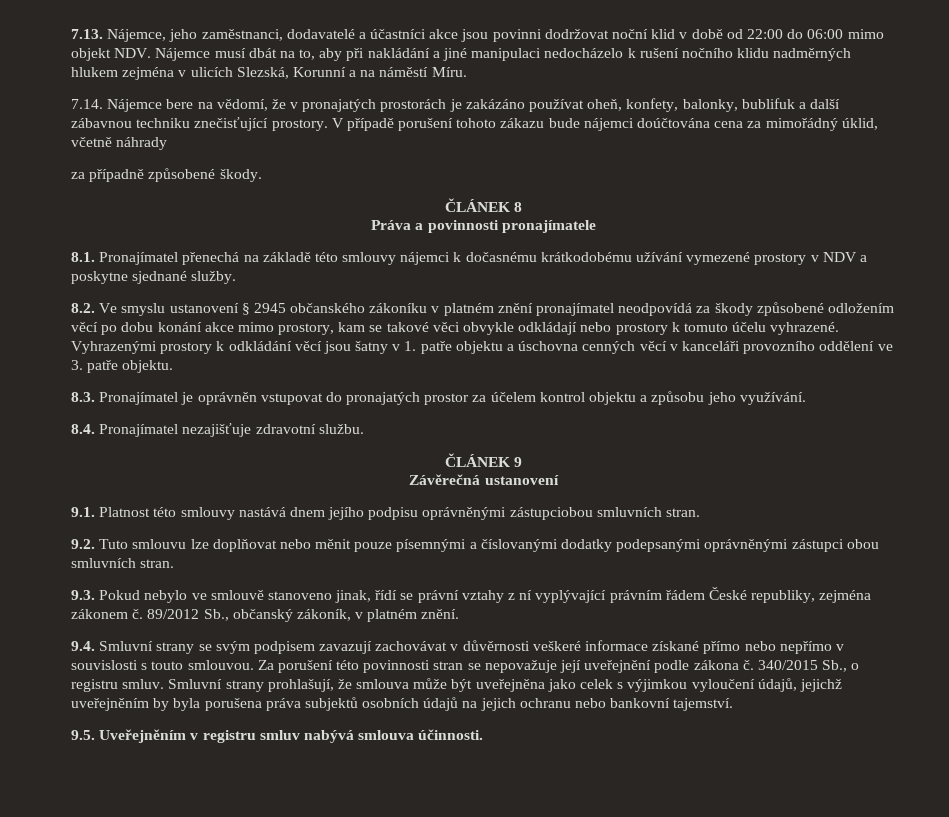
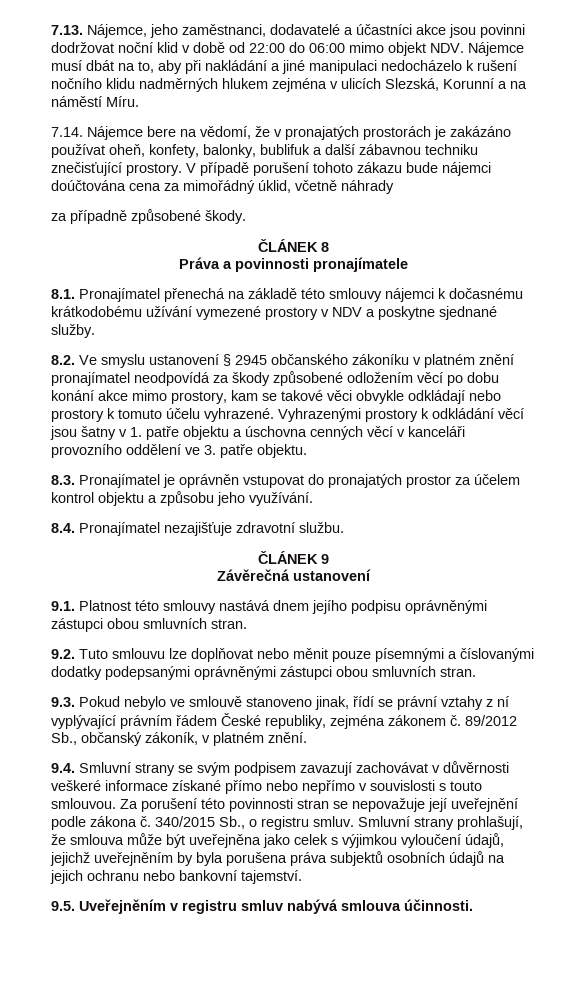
- 9.1. Platnost této smlouvy nastává dnem jejího podpisu oprávněnými zástupciobou smluvních stran.
+ 9.1. Platnost této smlouvy nastává dnem jejího podpisu oprávněnými zástupci obou smluvních stran.

